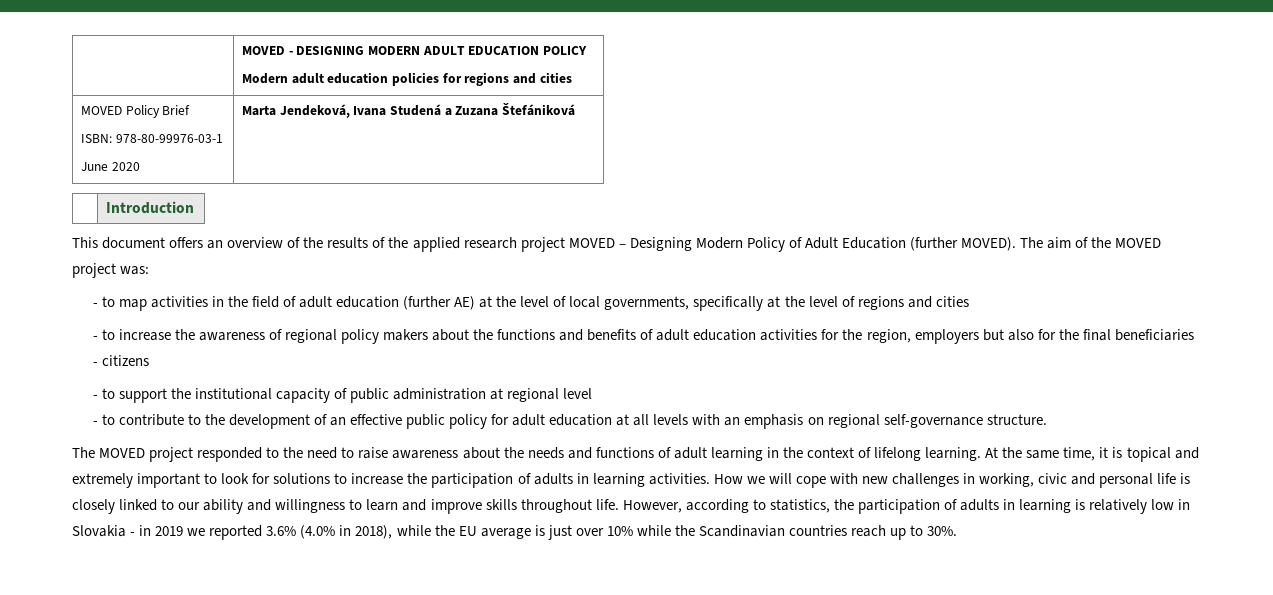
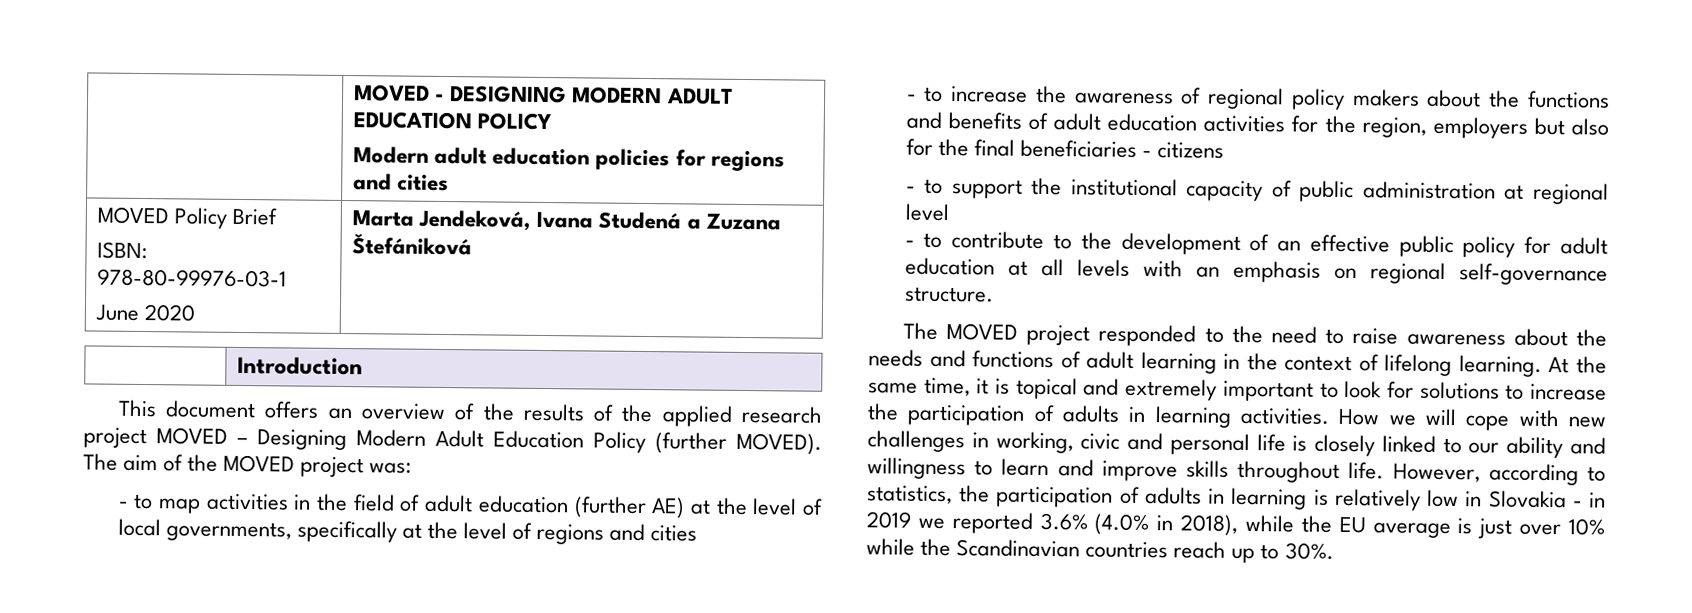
- This document offers an overview of the results of the applied research project MOVED – Designing Modern Policy of Adult Education (further MOVED).
+ This document offers an overview of the results of the applied research project MOVED – Designing Modern Adult Education Policy (further MOVED).

